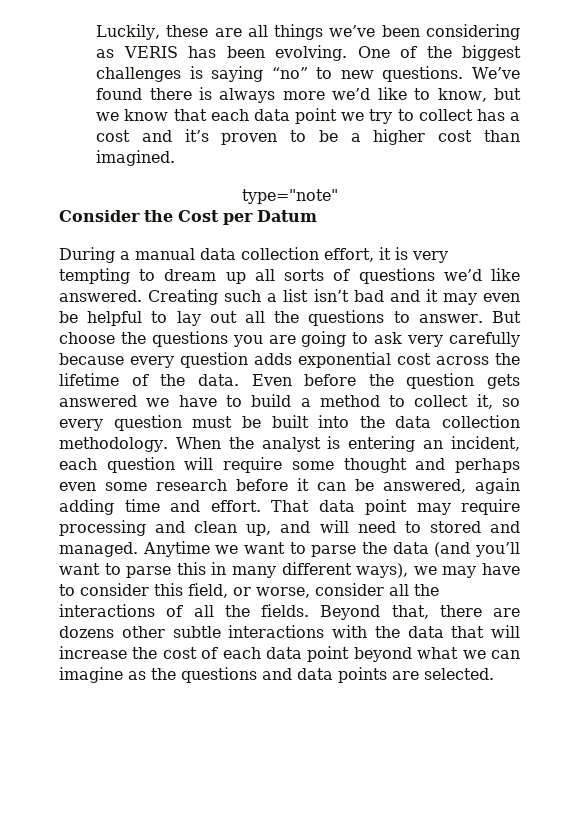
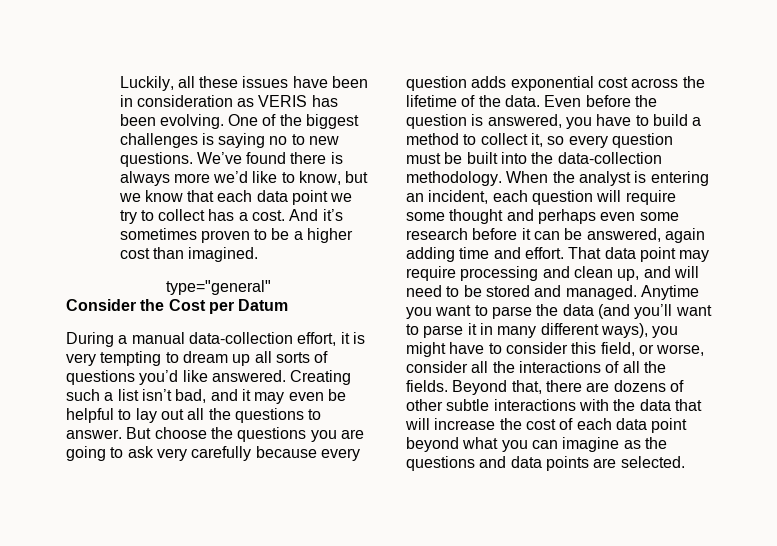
- Luckily, these are all things we’ve been considering as VERIS has been evolving.
+ Luckily, all these issues have been in consideration as VERIS has been evolving.
- One of the biggest challenges is saying “no” to new questions.
+ One of the biggest challenges is saying no to new questions.
- We’ve found there is always more we’d like to know, but we know that each data point we try to collect has a cost and it’s proven to be a higher cost than imagined.
+ We’ve found there is always more we’d like to know, but we know that each data point we try to collect has a cost. And it’s sometimes proven to be a higher cost than imagined.
- type="note"
+ type="general"
- During a manual data collection effort, it is very tempting to dream up all sorts of questions we’d like answered.
+ During a manual data-collection effort, it is very tempting to dream up all sorts of questions you’d like answered.
- Creating such a list isn’t bad and it may even be helpful to lay out all the questions to answer.
+ Creating such a list isn’t bad, and it may even be helpful to lay out all the questions to answer.
- Even before the question gets answered we have to build a method to collect it, so every question must be built into the data collection methodology.
+ Even before the question is answered, you have to build a method to collect it, so every question must be built into the data-collection methodology.
- That data point may require processing and clean up, and will need to stored and managed.
+ That data point may require processing and clean up, and will need to be stored and managed.
- Anytime we want to parse the data (and you’ll want to parse this in many different ways), we may have to consider this field, or worse, consider all the interactions of all the fields.
+ Anytime you want to parse the data (and you’ll want to parse it in many different ways), you might have to consider this field, or worse, consider all the interactions of all the fields.
- Beyond that, there are dozens other subtle interactions with the data that will increase the cost of each data point beyond what we can imagine as the questions and data points are selected.
+ Beyond that, there are dozens of other subtle interactions with the data that will increase the cost of each data point beyond what you can imagine as the questions and data points are selected.

